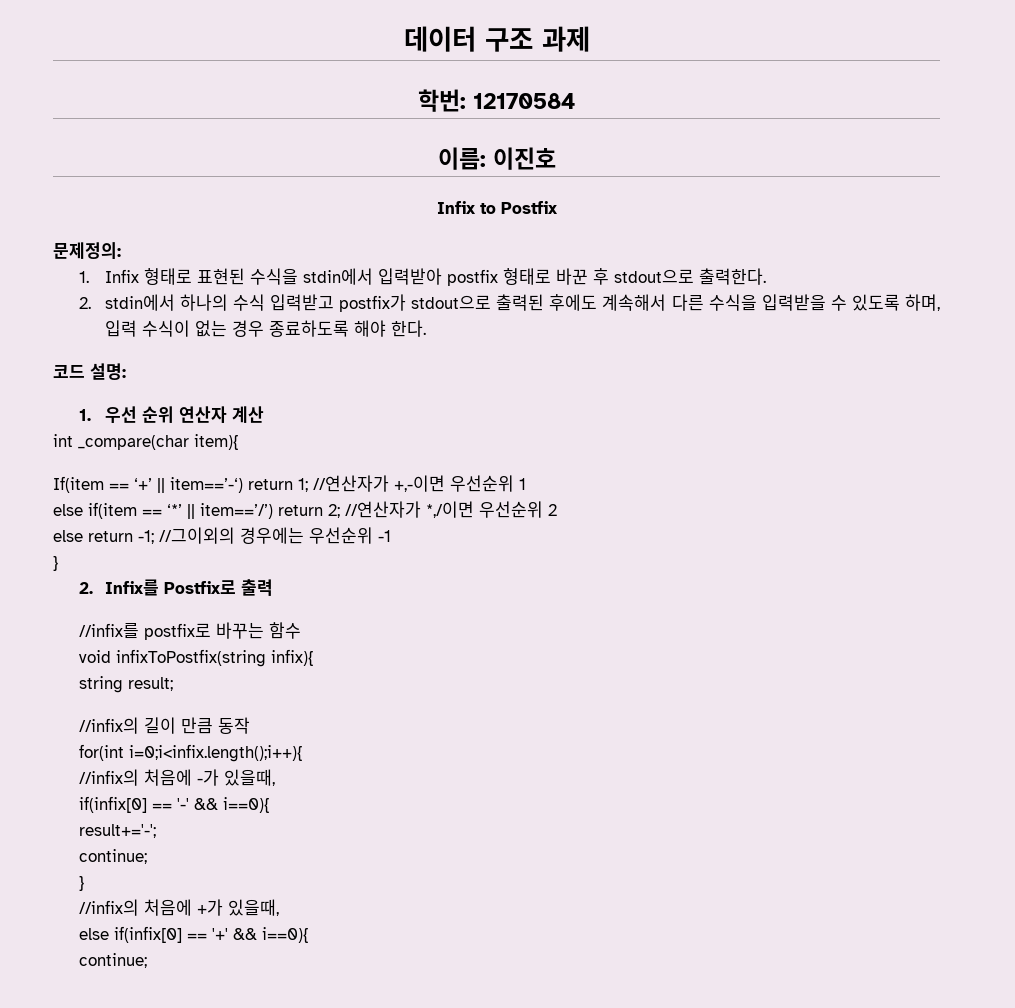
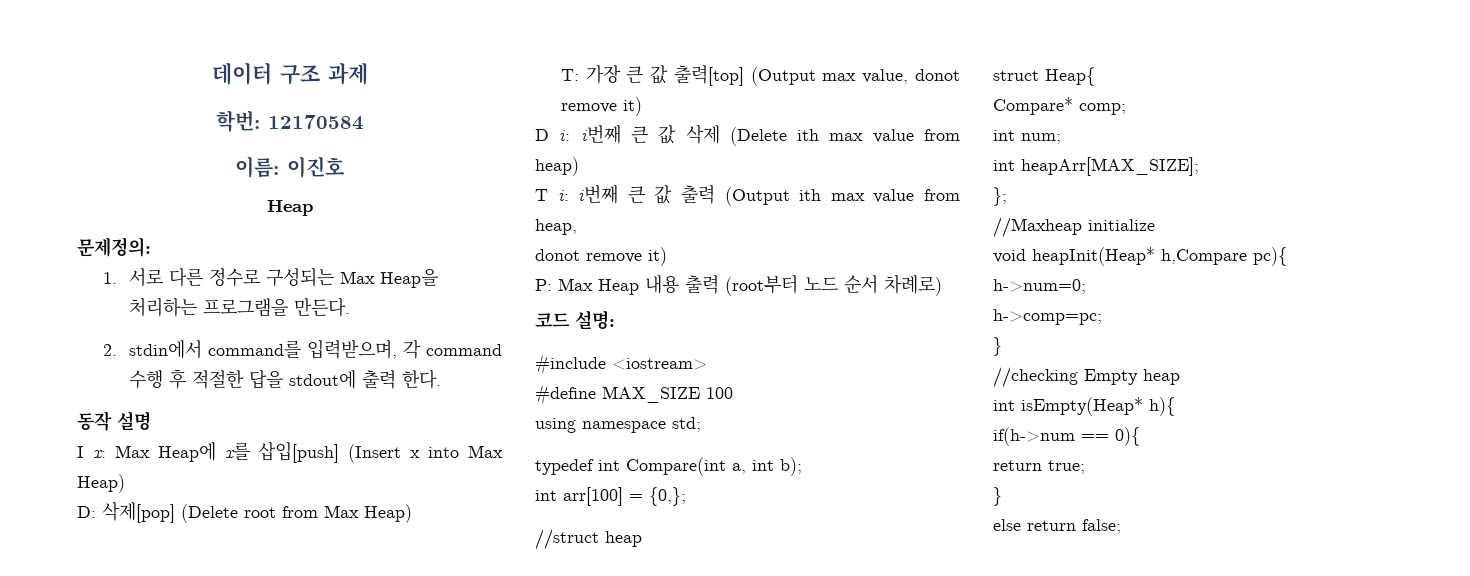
  이름: 이진호
- Infix to Postfix
+ Heap
- 1. Infix 형태로 표현된 수식을 stdin에서 입력받아 postfix 형태로 바꾼 후 stdout으로 출력한다.
- 2. stdin에서 하나의 수식 입력받고 postfix가 stdout으로 출력된 후에도 계속해서 다른 수식을 입력받을 수 있도록 하며, 입력 수식이 없는 경우 종료하도록 해야 한다.
+ 1. 서로 다른 정수로 구성되는 Max Heap을 처리하는 프로그램을 만든다.
+ 2. stdin에서 command를 입력받으며, 각 command 수행 후 적절한 답을 stdout에 출력 한다.
+ 동작 설명
+ I x: Max Heap에 x를 삽입[push] (Insert x into Max Heap)
+ D: 삭제[pop] (Delete root from Max Heap)
+ T: 가장 큰 값 출력[top] (Output max value, donot remove it)
+ D i: i번째 큰 값 삭제 (Delete ith max value from heap)
+ T i: i번째 큰 값 출력 (Output ith max value from heap,
+ donot remove it)
+ P: Max Heap 내용 출력 (root부터 노드 순서 차례로)
  코드 설명:
- 1. 우선 순위 연산자 계산
- int _compare(char item){
- If(item == ‘+’ || item==’-‘) return 1; //연산자가 +,-이면 우선순위 1
- else if(item == ‘*’ || item==’/’) return 2; //연산자가 *,/이면 우선순위 2
- else return -1; //그이외의 경우에는 우선순위 -1
+ #include <iostream>
+ #define MAX_SIZE 100
+ using namespace std;
+ typedef int Compare(int a, int b);
+ int arr[100] = {0,};
+ //struct heap
+ struct Heap{
+ Compare* comp;
+ int num;
+ int heapArr[MAX_SIZE];
+ };
+ //Maxheap initialize
+ void heapInit(Heap* h,Compare pc){
+ h->num=0;
+ h->comp=pc;
  }
- 2. Infix를 Postfix로 출력
- //infix를 postfix로 바꾸는 함수
- void infixToPostfix(string infix){
- string result;
- //infix의 길이 만큼 동작
- for(int i=0;i<infix.length();i++){
- //infix의 처음에 -가 있을때,
- if(infix[0] == '-' && i==0){
- result+='-';
- continue;
+ //checking Empty heap
+ int isEmpty(Heap* h){
+ if(h->num == 0){
+ return true;
  }
- //infix의 처음에 +가 있을때,
- else if(infix[0] == '+' && i==0){
- continue;
+ else return false;

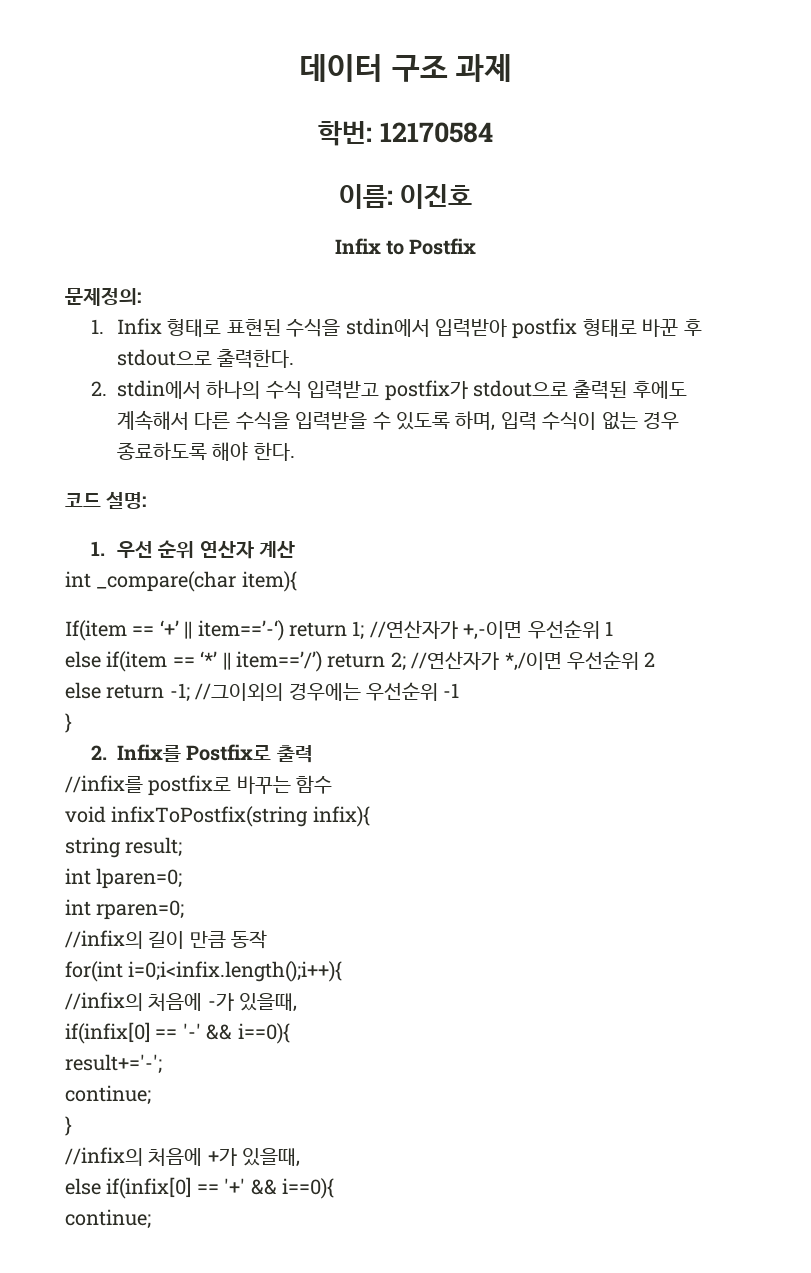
  이름: 이진호
- Heap
+ Infix to Postfix
- 1. 서로 다른 정수로 구성되는 Max Heap을 처리하는 프로그램을 만든다.
- 2. stdin에서 command를 입력받으며, 각 command 수행 후 적절한 답을 stdout에 출력 한다.
- 동작 설명
- I x: Max Heap에 x를 삽입[push] (Insert x into Max Heap)
- D: 삭제[pop] (Delete root from Max Heap)
- T: 가장 큰 값 출력[top] (Output max value, donot remove it)
- D i: i번째 큰 값 삭제 (Delete ith max value from heap)
- T i: i번째 큰 값 출력 (Output ith max value from heap,
- donot remove it)
- P: Max Heap 내용 출력 (root부터 노드 순서 차례로)
+ 1. Infix 형태로 표현된 수식을 stdin에서 입력받아 postfix 형태로 바꾼 후 stdout으로 출력한다.
+ 2. stdin에서 하나의 수식 입력받고 postfix가 stdout으로 출력된 후에도 계속해서 다른 수식을 입력받을 수 있도록 하며, 입력 수식이 없는 경우 종료하도록 해야 한다.
  코드 설명:
- #include <iostream>
- #define MAX_SIZE 100
- using namespace std;
- typedef int Compare(int a, int b);
- int arr[100] = {0,};
- //struct heap
- struct Heap{
- Compare* comp;
- int num;
- int heapArr[MAX_SIZE];
- };
- //Maxheap initialize
- void heapInit(Heap* h,Compare pc){
- h->num=0;
- h->comp=pc;
+ 1. 우선 순위 연산자 계산
+ int _compare(char item){
+ If(item == ‘+’ || item==’-‘) return 1; //연산자가 +,-이면 우선순위 1
+ else if(item == ‘*’ || item==’/’) return 2; //연산자가 *,/이면 우선순위 2
+ else return -1; //그이외의 경우에는 우선순위 -1
  }
- //checking Empty heap
- int isEmpty(Heap* h){
- if(h->num == 0){
- return true;
+ 2. Infix를 Postfix로 출력
+ //infix를 postfix로 바꾸는 함수
+ void infixToPostfix(string infix){
+ string result;
+ int lparen=0;
+ int rparen=0;
+ //infix의 길이 만큼 동작
+ for(int i=0;i<infix.length();i++){
+ //infix의 처음에 -가 있을때,
+ if(infix[0] == '-' && i==0){
+ result+='-';
+ continue;
  }
- else return false;
+ //infix의 처음에 +가 있을때,
+ else if(infix[0] == '+' && i==0){
+ continue;

